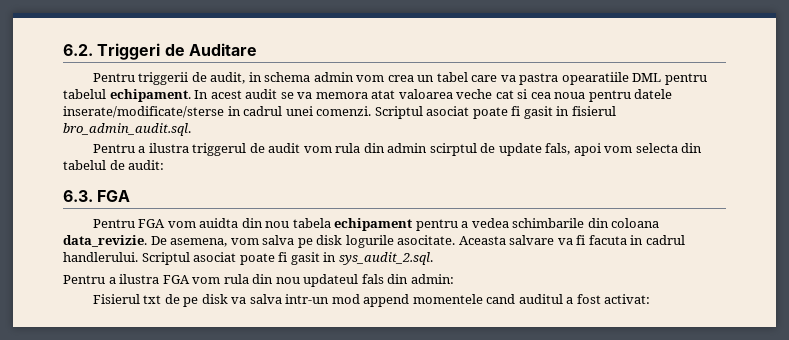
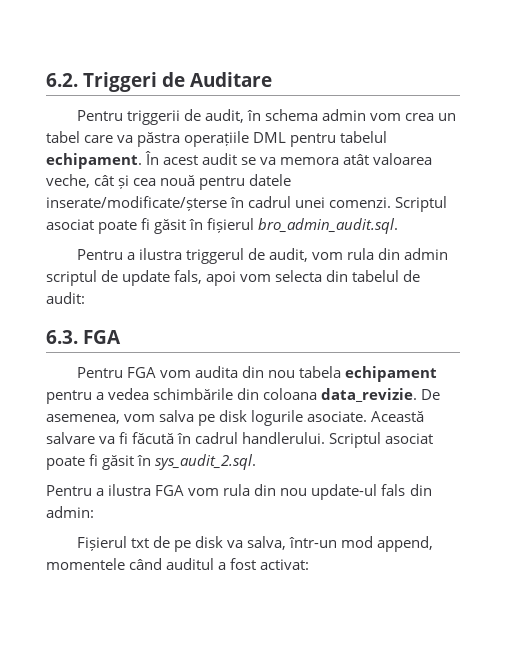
- Pentru triggerii de audit, in schema admin vom crea un tabel care va pastra opearatiile DML pentru tabelul echipament.
+ Pentru triggerii de audit, în schema admin vom crea un tabel care va păstra operațiile DML pentru tabelul echipament.
- In acest audit se va memora atat valoarea veche cat si cea noua pentru datele inserate/modificate/sterse in cadrul unei comenzi.
+ În acest audit se va memora atât valoarea veche, cât și cea nouă pentru datele inserate/modificate/șterse în cadrul unei comenzi.
- Scriptul asociat poate fi gasit in fisierul bro_admin_audit.sql.
+ Scriptul asociat poate fi găsit în fișierul bro_admin_audit.sql.
- Pentru a ilustra triggerul de audit vom rula din admin scirptul de update fals, apoi vom selecta din tabelul de audit:
+ Pentru a ilustra triggerul de audit, vom rula din admin scriptul de update fals, apoi vom selecta din tabelul de audit:
- Pentru FGA vom auidta din nou tabela echipament pentru a vedea schimbarile din coloana data_revizie.
+ Pentru FGA vom audita din nou tabela echipament pentru a vedea schimbările din coloana data_revizie.
- De asemena, vom salva pe disk logurile asocitate. Aceasta salvare va fi facuta in cadrul handlerului.
+ De asemenea, vom salva pe disk logurile asociate. Această salvare va fi făcută în cadrul handlerului.
- Scriptul asociat poate fi gasit in sys_audit_2.sql.
+ Scriptul asociat poate fi găsit în sys_audit_2.sql.
- Pentru a ilustra FGA vom rula din nou updateul fals din admin:
+ Pentru a ilustra FGA vom rula din nou update-ul fals din admin:
- Fisierul txt de pe disk va salva intr-un mod append momentele cand auditul a fost activat:
+ Fișierul txt de pe disk va salva, într-un mod append, momentele când auditul a fost activat:

